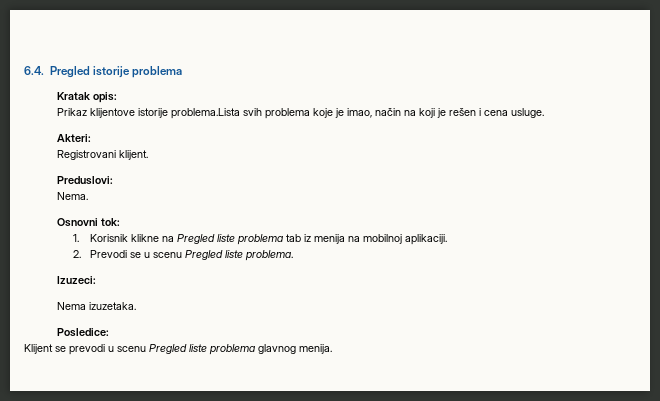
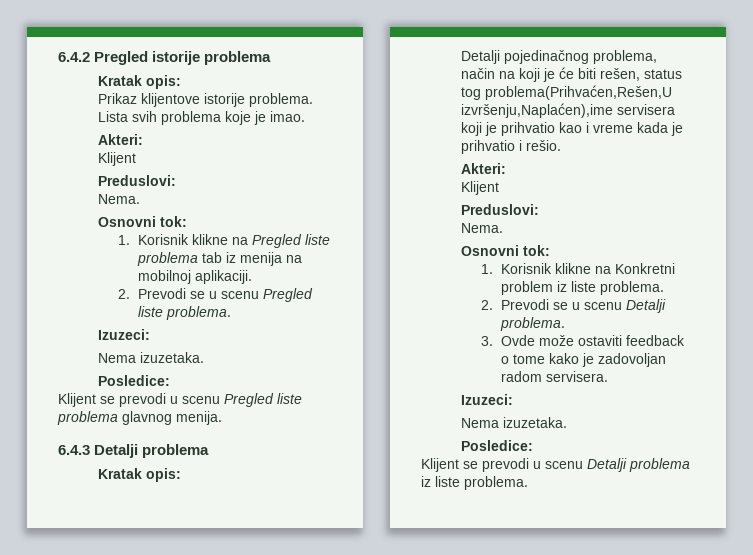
- 6.4. Pregled istorije problema
+ 6.4.2 Pregled istorije problema
- Prikaz klijentove istorije problema.Lista svih problema koje je imao, način na koji je rešen i cena usluge.
+ Prikaz klijentove istorije problema. Lista svih problema koje je imao.
  Akteri:
- Registrovani klijent.
+ Klijent
+ 6.4.3 Detalji problema
+ Kratak opis:
+ Detalji pojedinačnog problema, način na koji je će biti rešen, status tog problema(Prihvaćen,Rešen,U izvršenju,Naplaćen),ime servisera koji je prihvatio kao i vreme kada je prihvatio i rešio.
+ Akteri:
+ Klijent
+ Preduslovi:
+ Nema.
+ Osnovni tok:
+ 1. Korisnik klikne na Konkretni problem iz liste problema.
+ 2. Prevodi se u scenu Detalji problema.
+ 3. Ovde može ostaviti feedback o tome kako je zadovoljan radom servisera.
+ Izuzeci:
+ Nema izuzetaka.
+ Posledice:
+ Klijent se prevodi u scenu Detalji problema iz liste problema.

